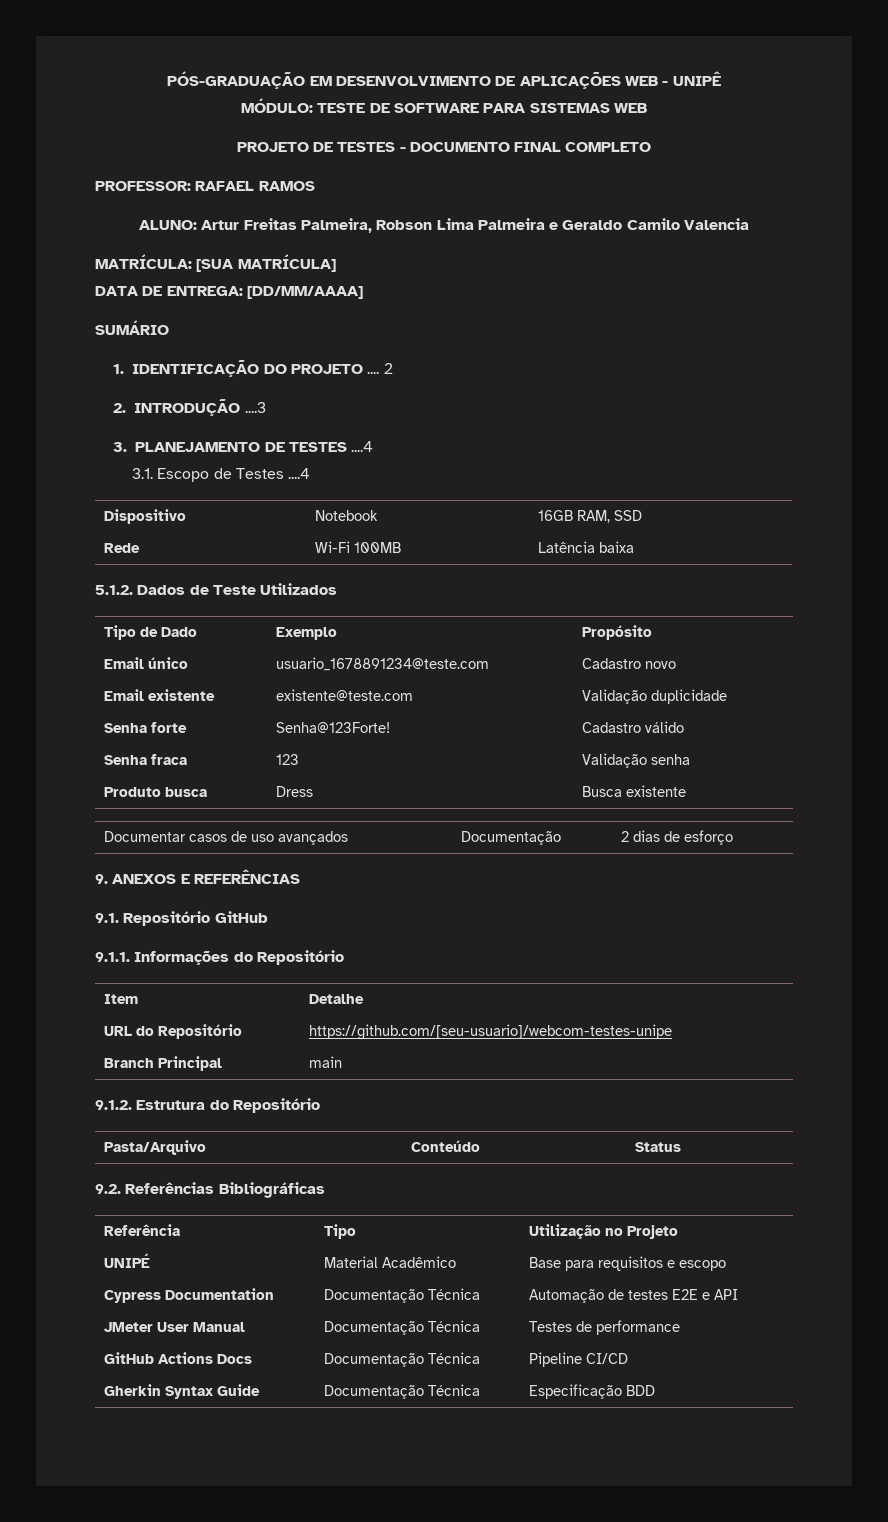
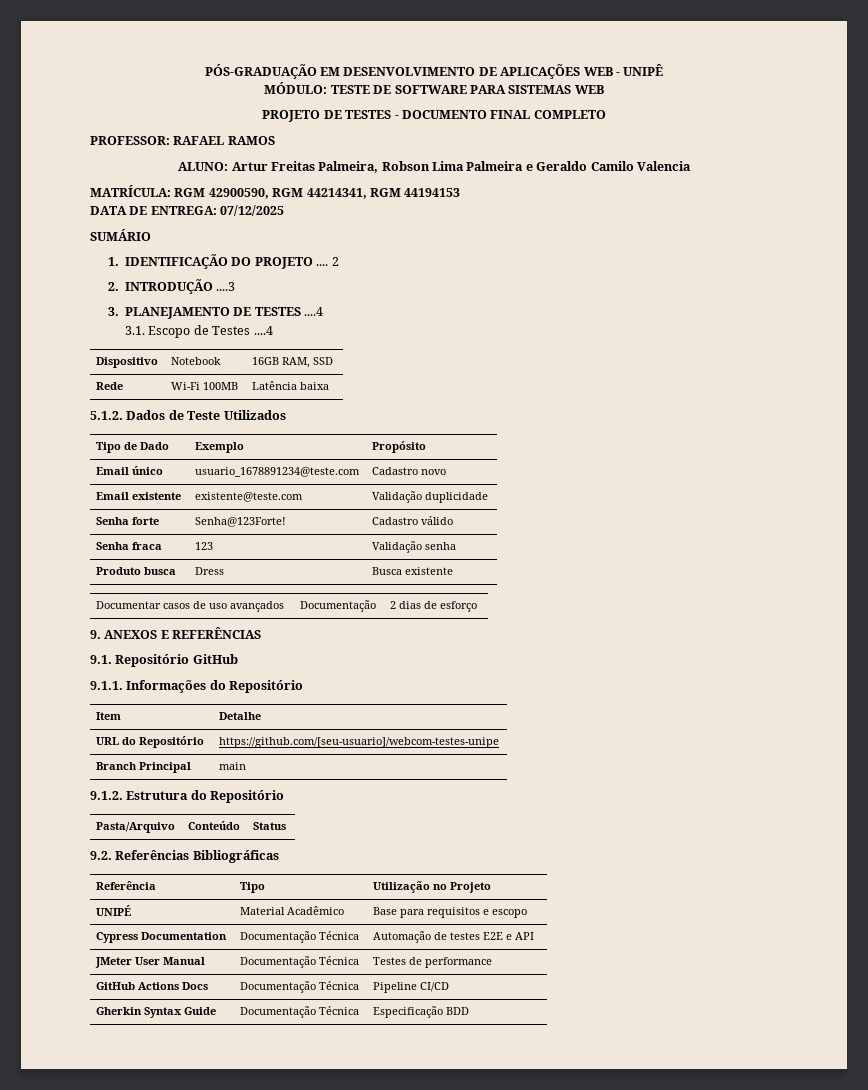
- MATRÍCULA: [SUA MATRÍCULA]
+ MATRÍCULA: RGM 42900590, RGM 44214341, RGM 44194153
- DATA DE ENTREGA: [DD/MM/AAAA]
+ DATA DE ENTREGA: 07/12/2025

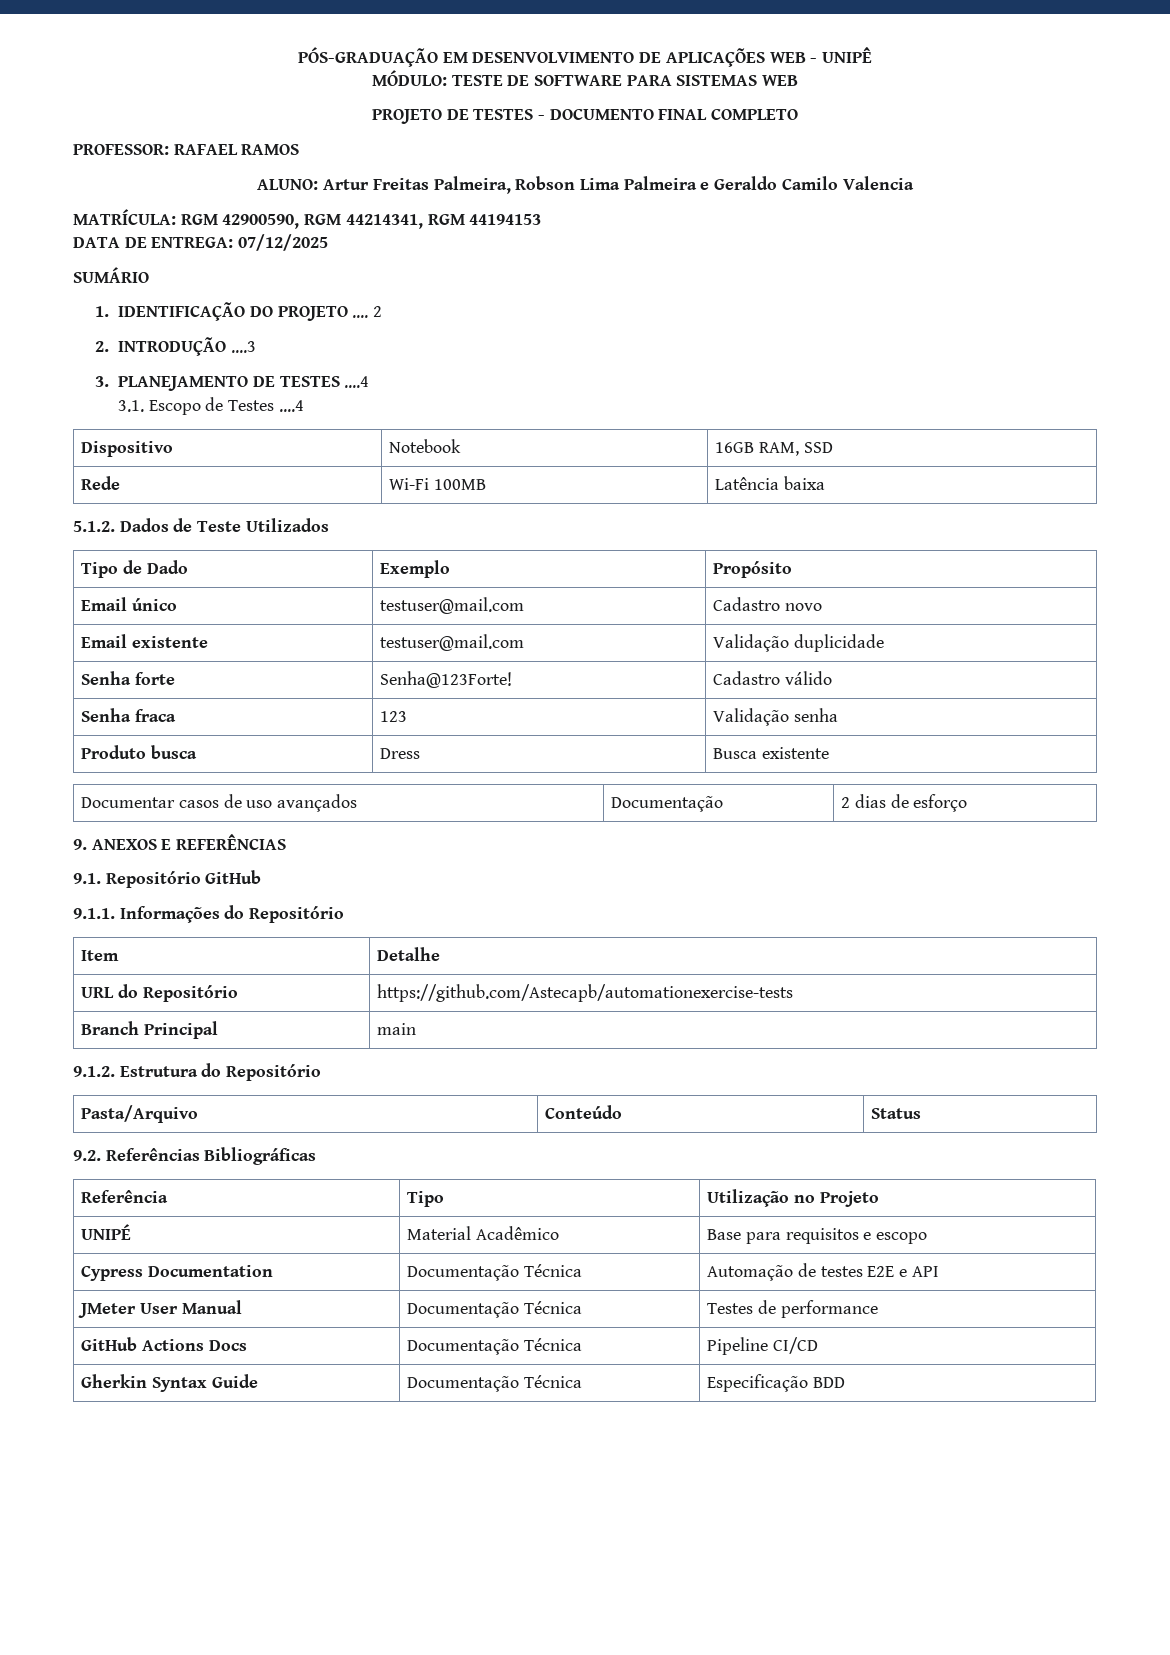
- Email único | usuario_1678891234@teste.com | Cadastro novo
+ Email único | testuser@mail.com | Cadastro novo
- Email existente | existente@teste.com | Validação duplicidade
+ Email existente | testuser@mail.com | Validação duplicidade
- URL do Repositório | https://github.com/[seu-usuario]/webcom-testes-unipe
+ URL do Repositório | https://github.com/Astecapb/automationexercise-tests

